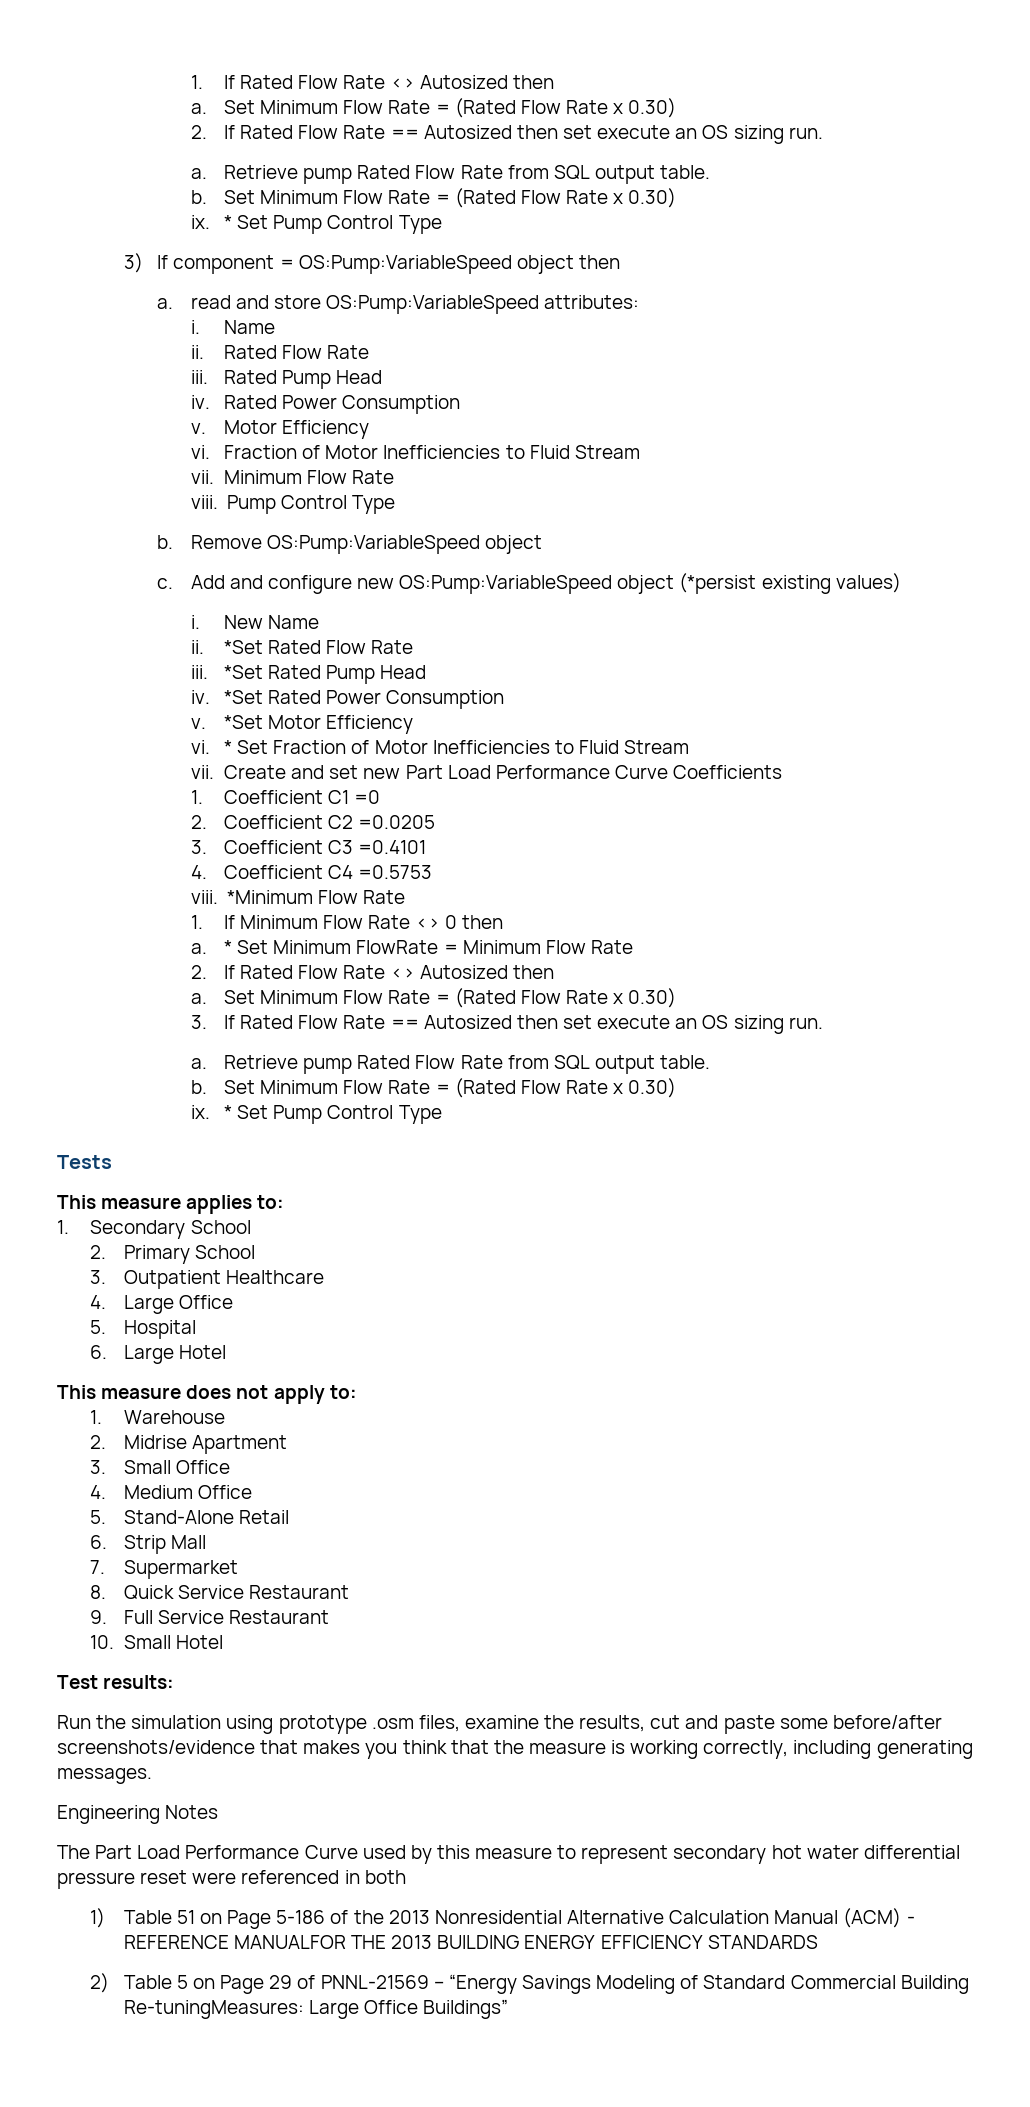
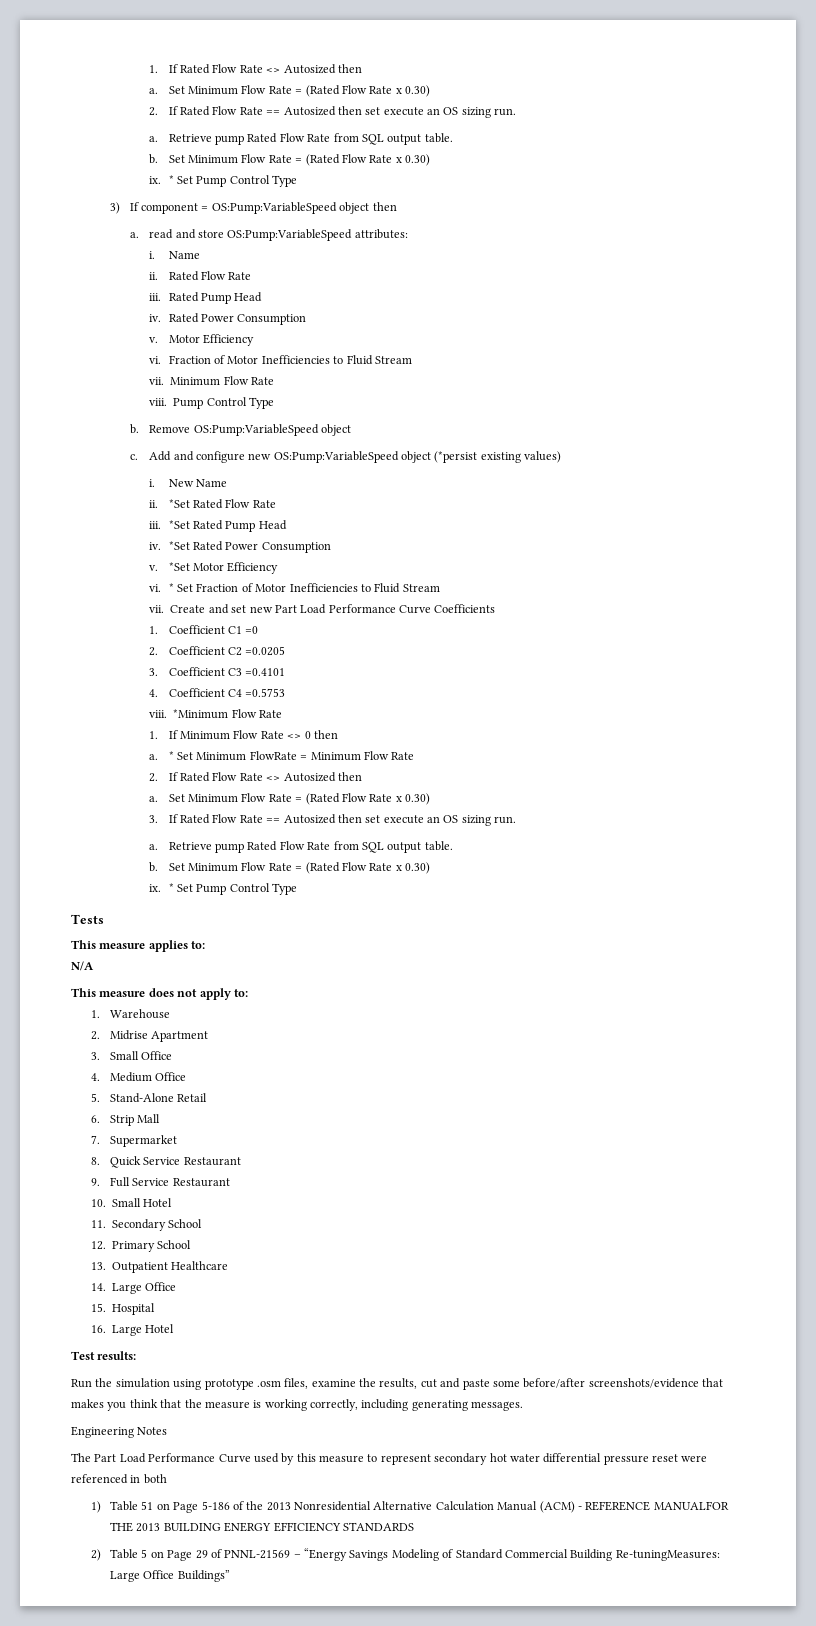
- 1. Secondary School
- 2. Primary School
- 3. Outpatient Healthcare
- 4. Large Office
- 5. Hospital
- 6. Large Hotel
+ N/A
+ 11. Secondary School
+ 12. Primary School
+ 13. Outpatient Healthcare
+ 14. Large Office
+ 15. Hospital
+ 16. Large Hotel

